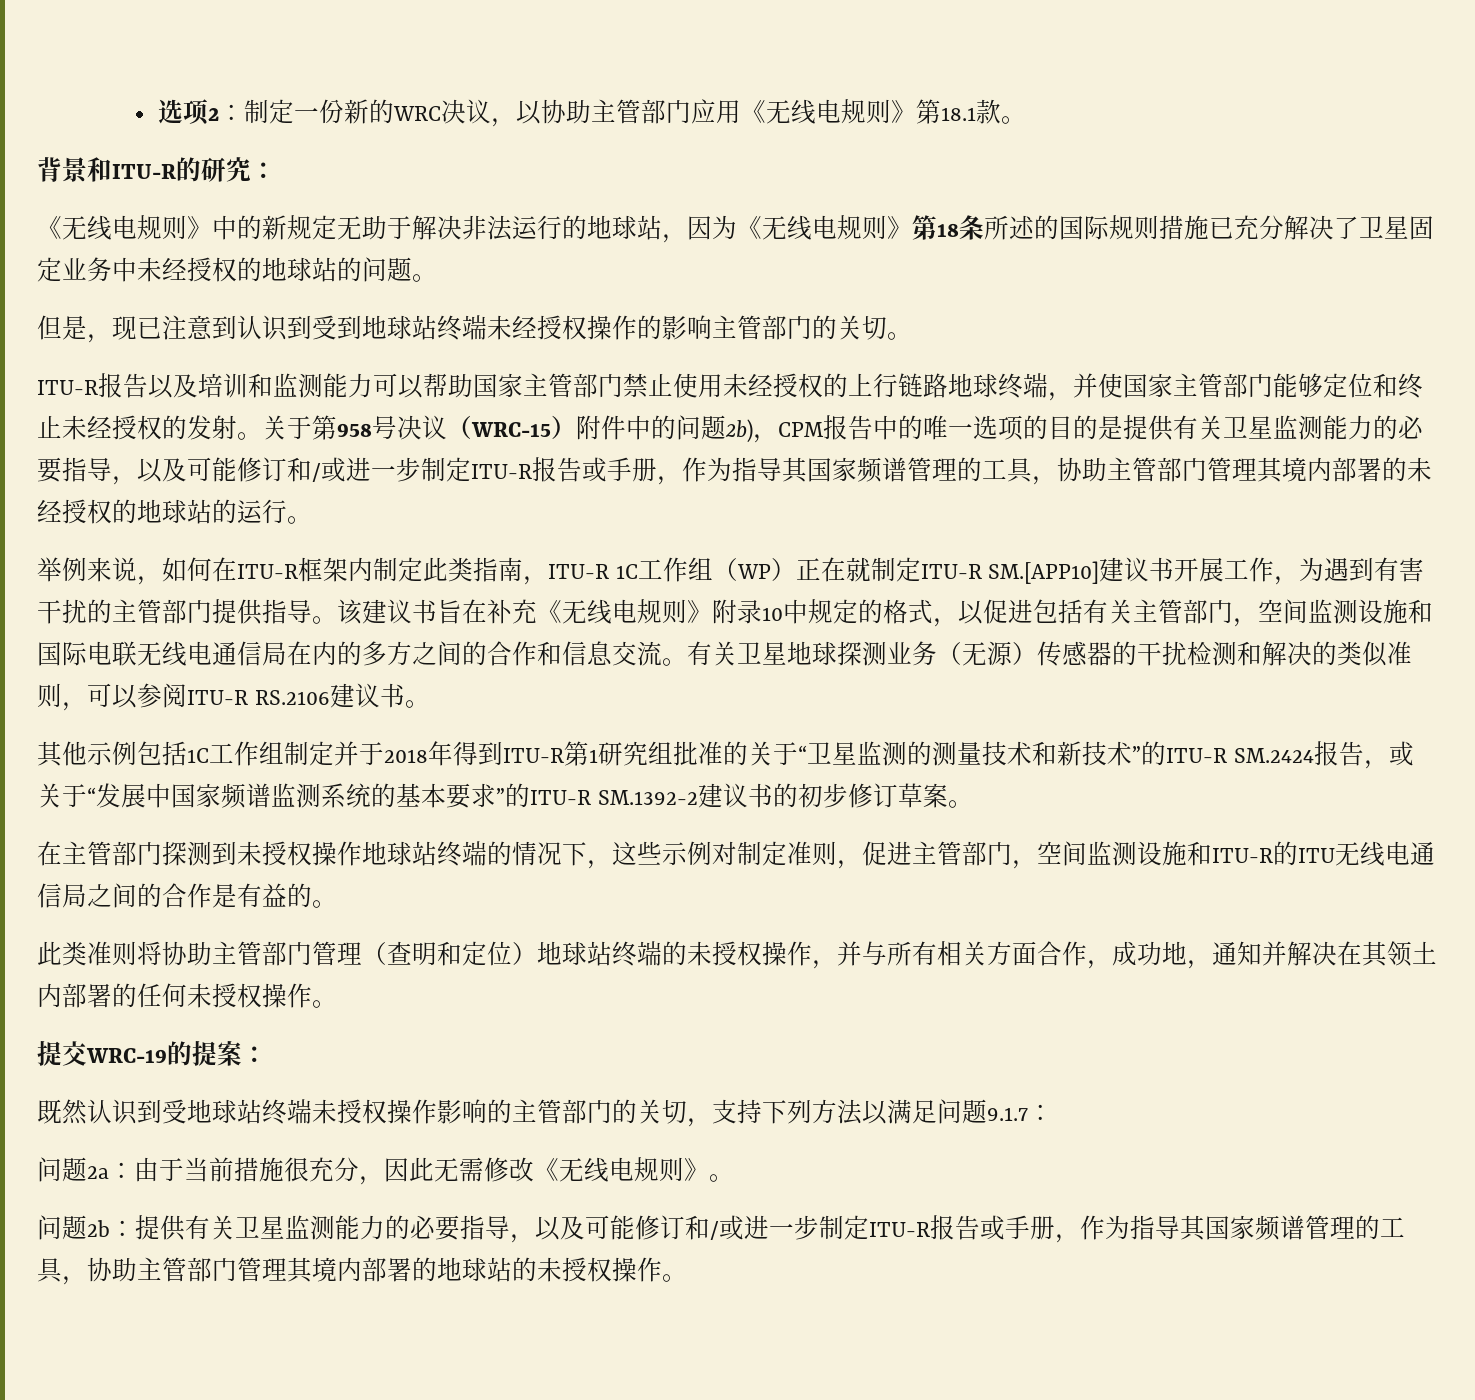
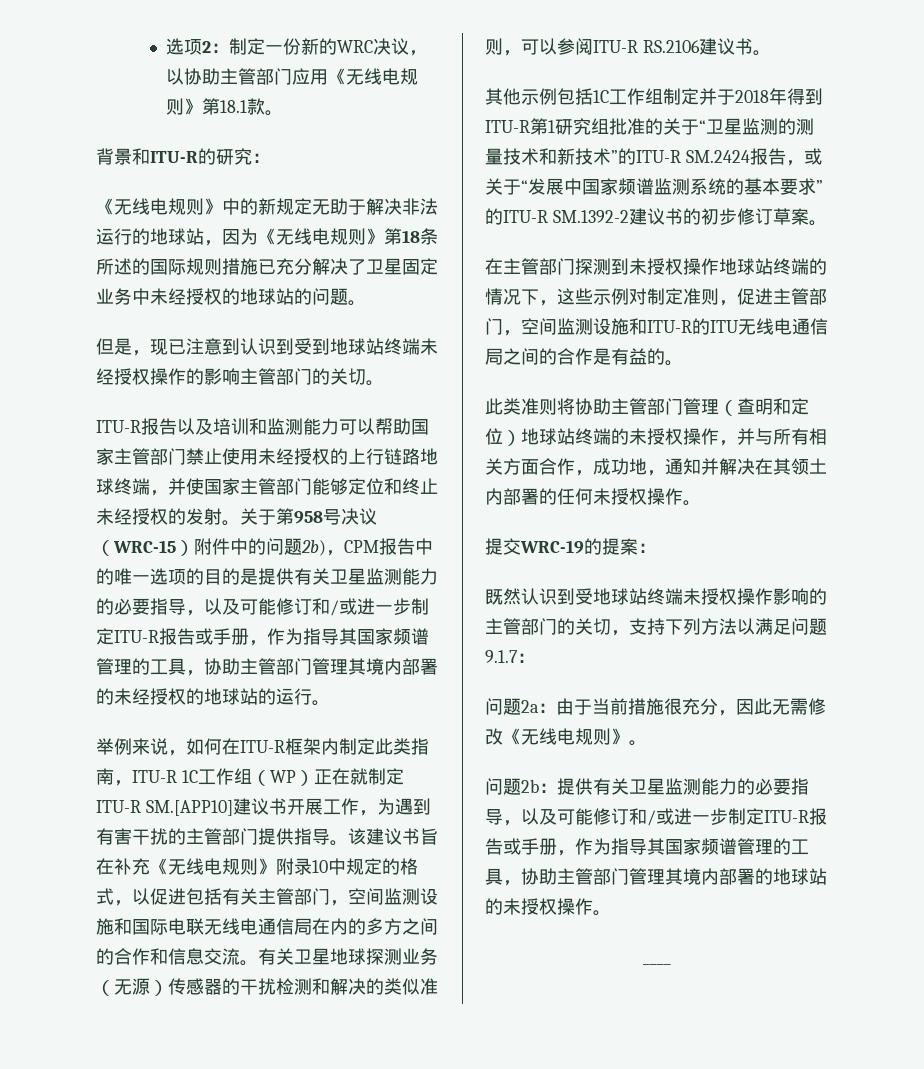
+ ____

